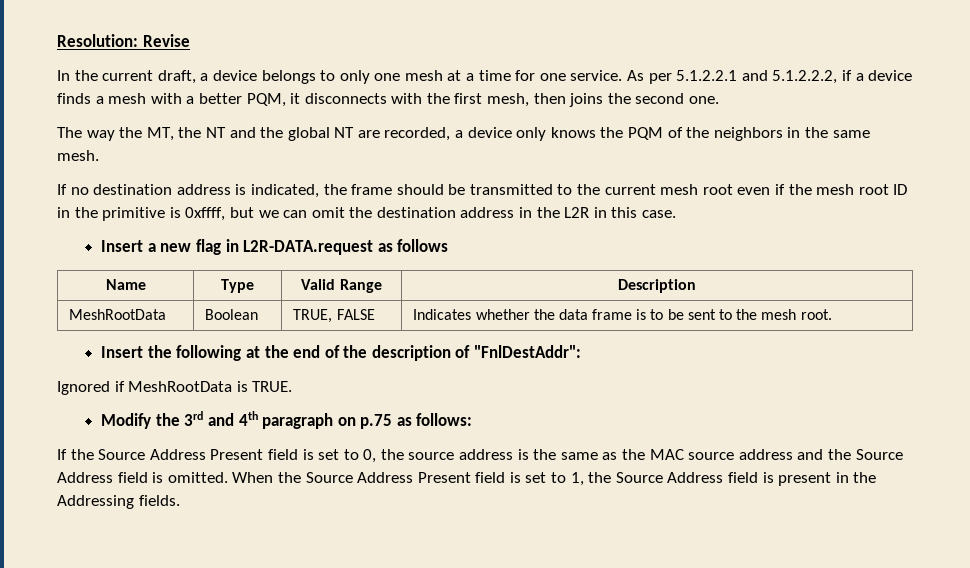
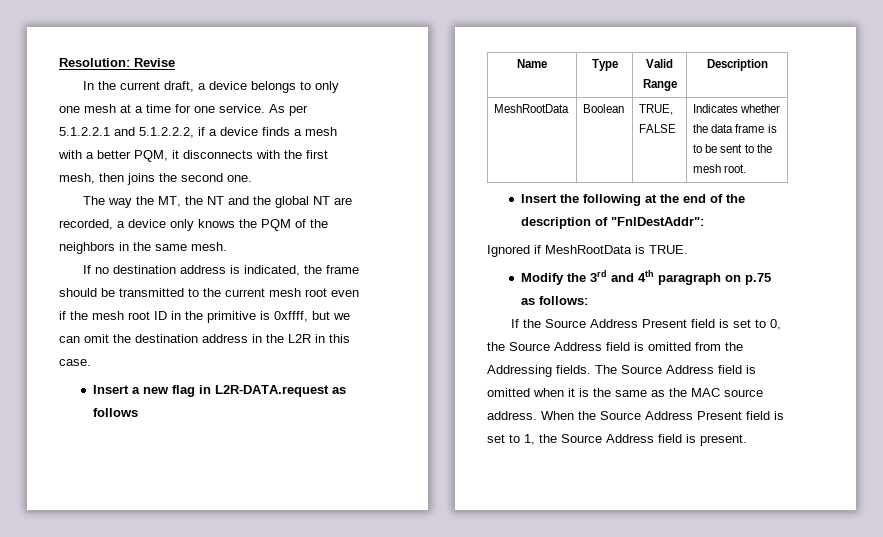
- If the Source Address Present field is set to 0, the source address is the same as the MAC source address and the Source Address field is omitted.
+ If the Source Address Present field is set to 0, the Source Address field is omitted from the Addressing fields. The Source Address field is omitted when it is the same as the MAC source address.
- When the Source Address Present field is set to 1, the Source Address field is present in the Addressing fields.
+ When the Source Address Present field is set to 1, the Source Address field is present.

